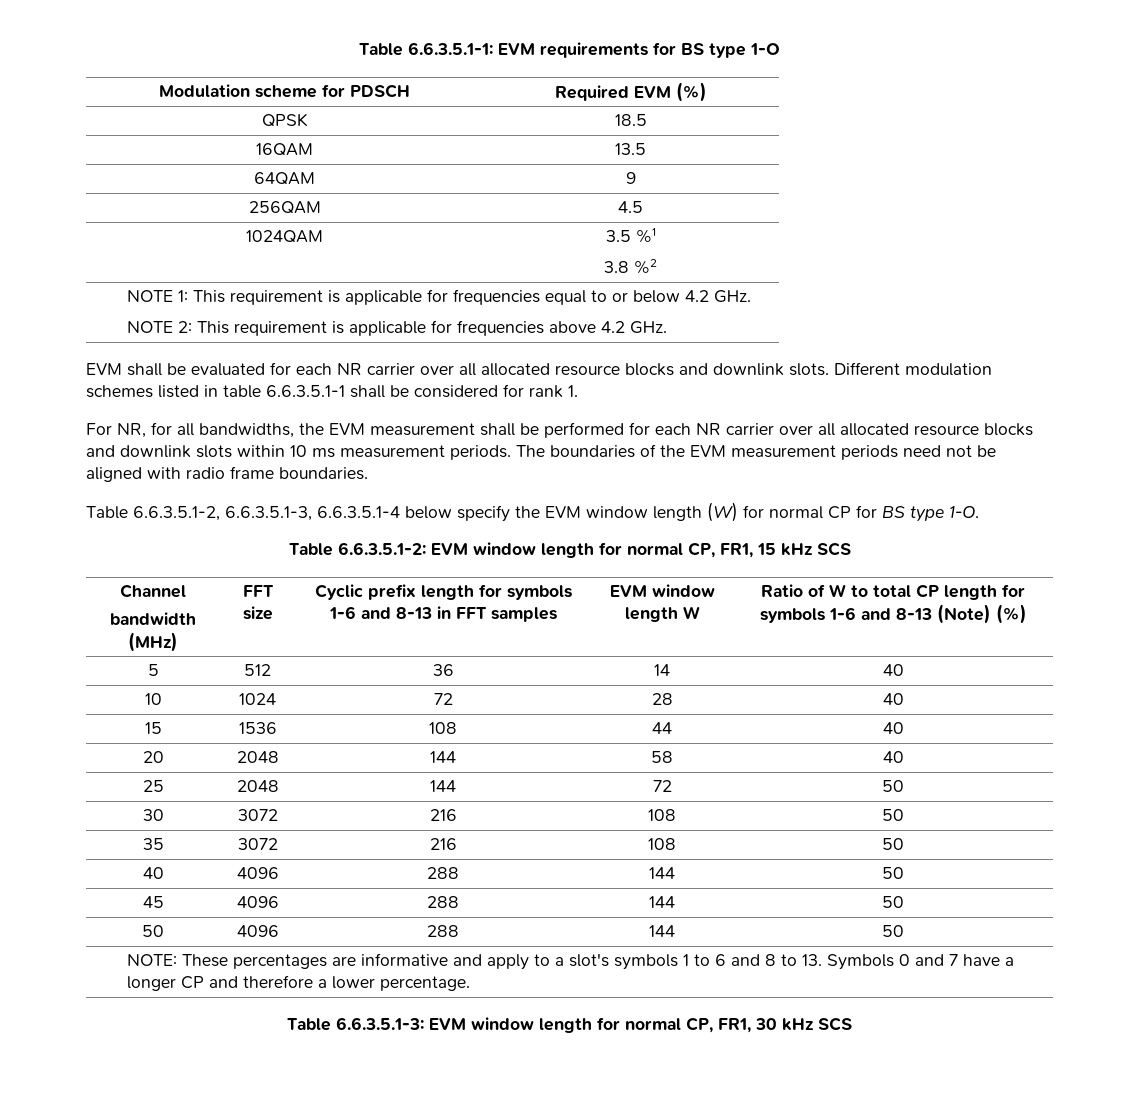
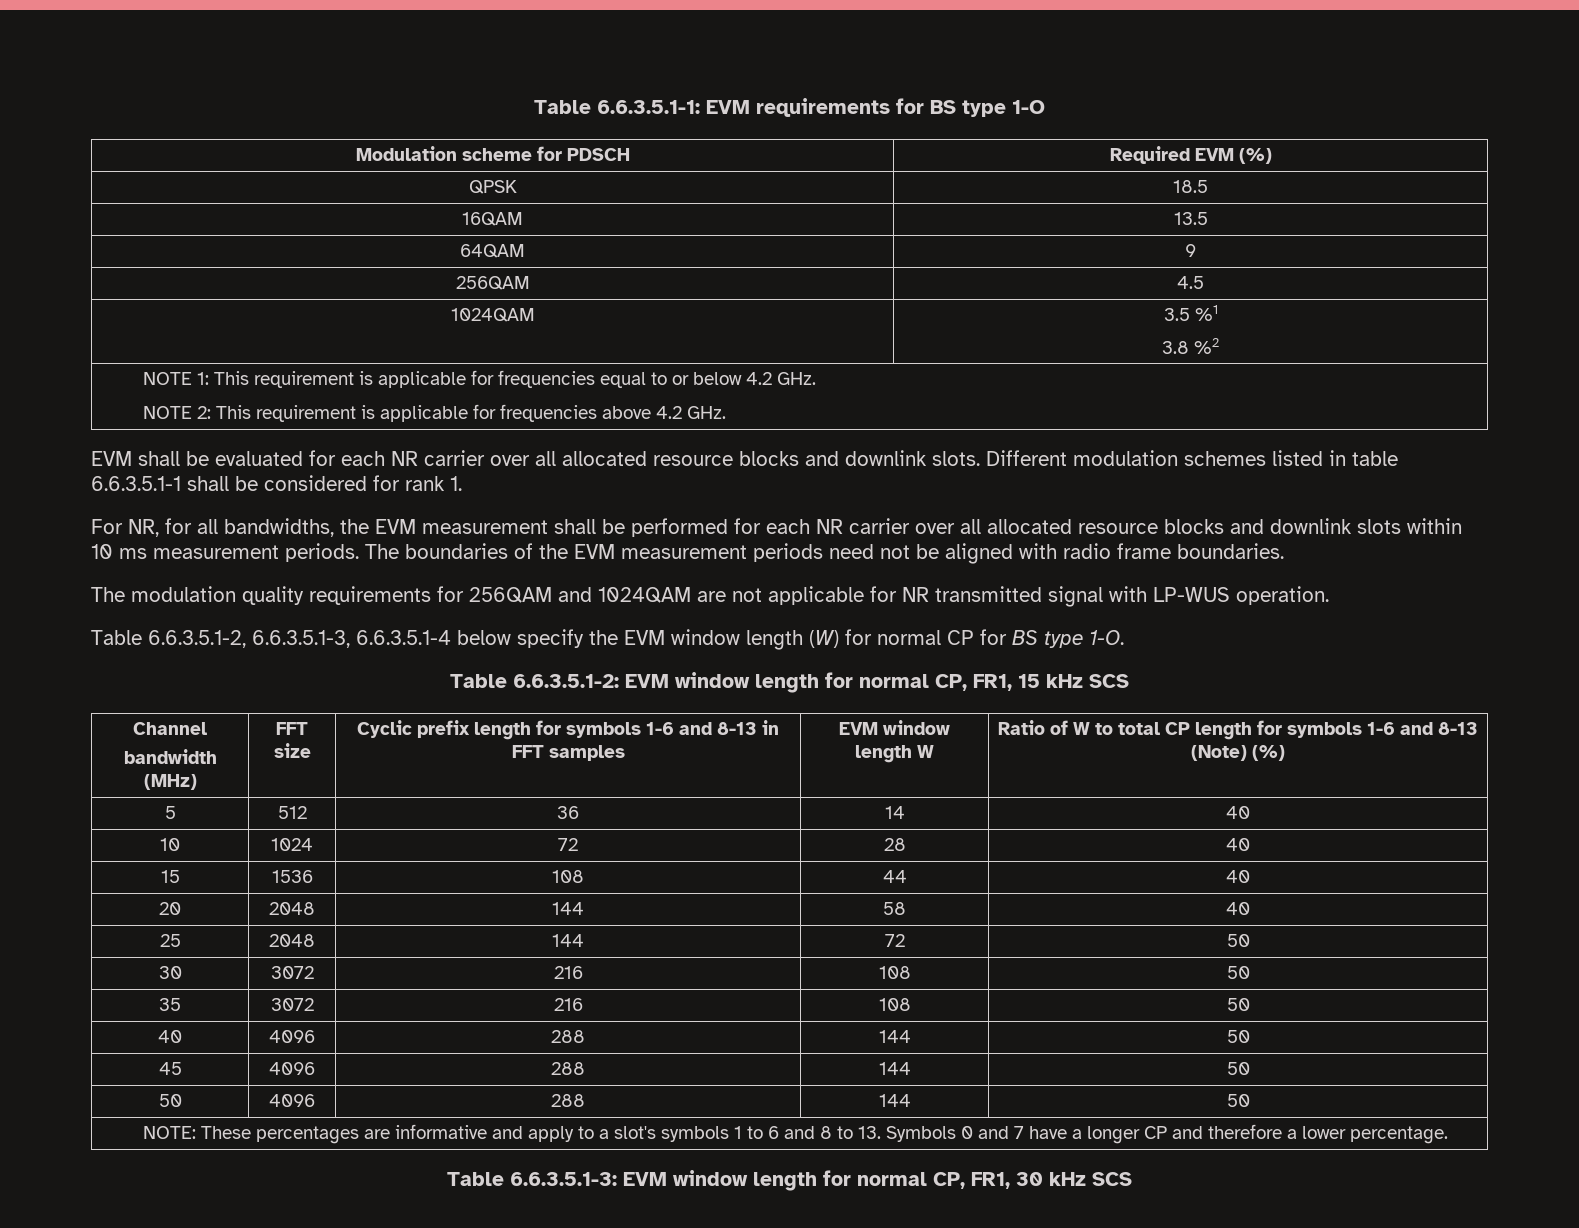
+ The modulation quality requirements for 256QAM and 1024QAM are not applicable for NR transmitted signal with LP-WUS operation.

